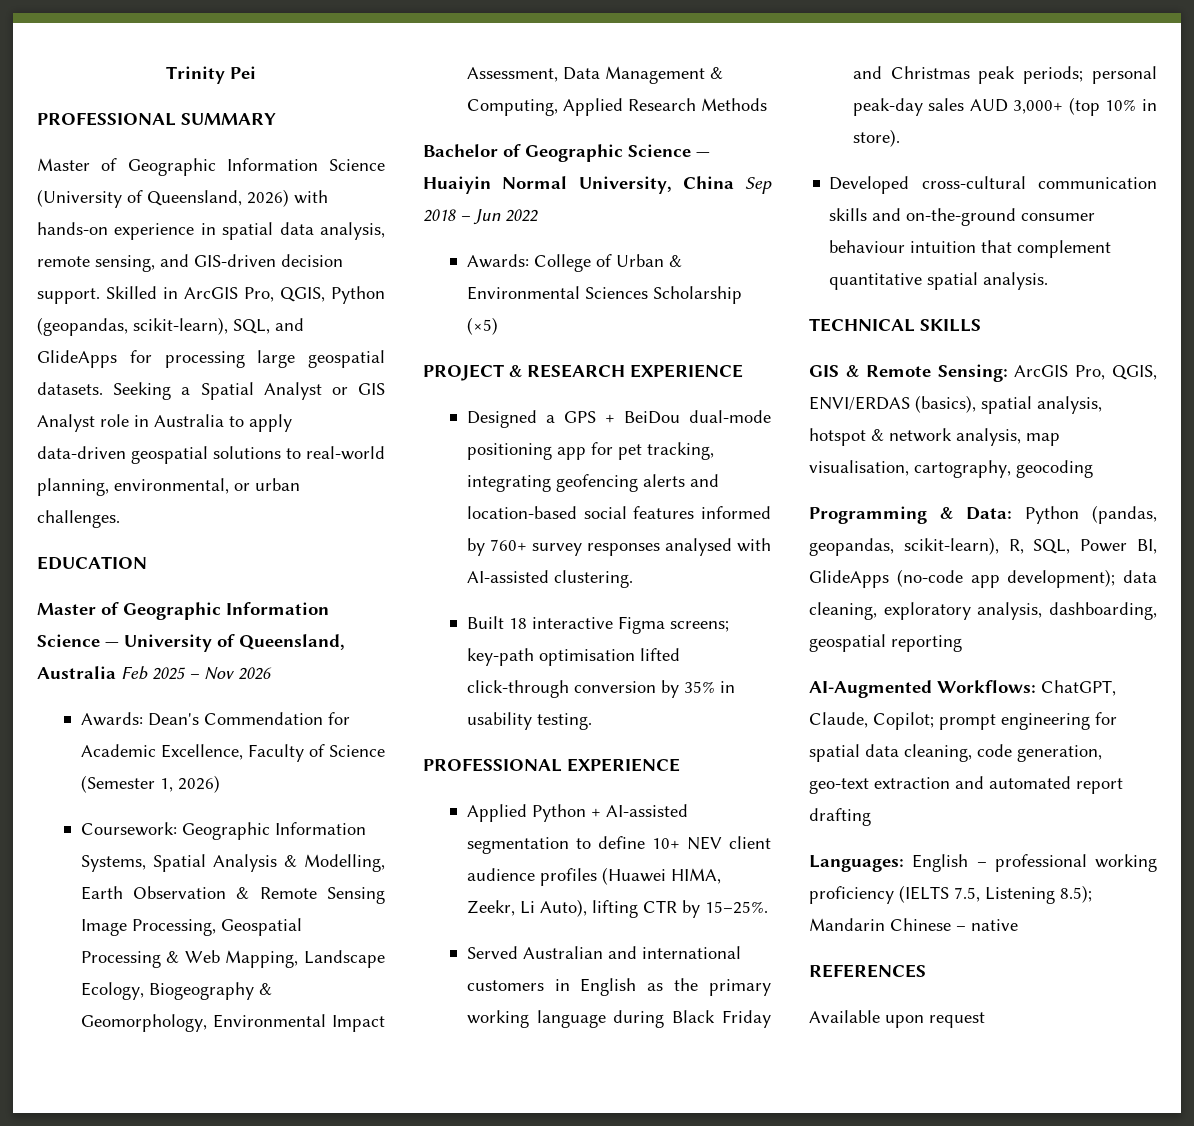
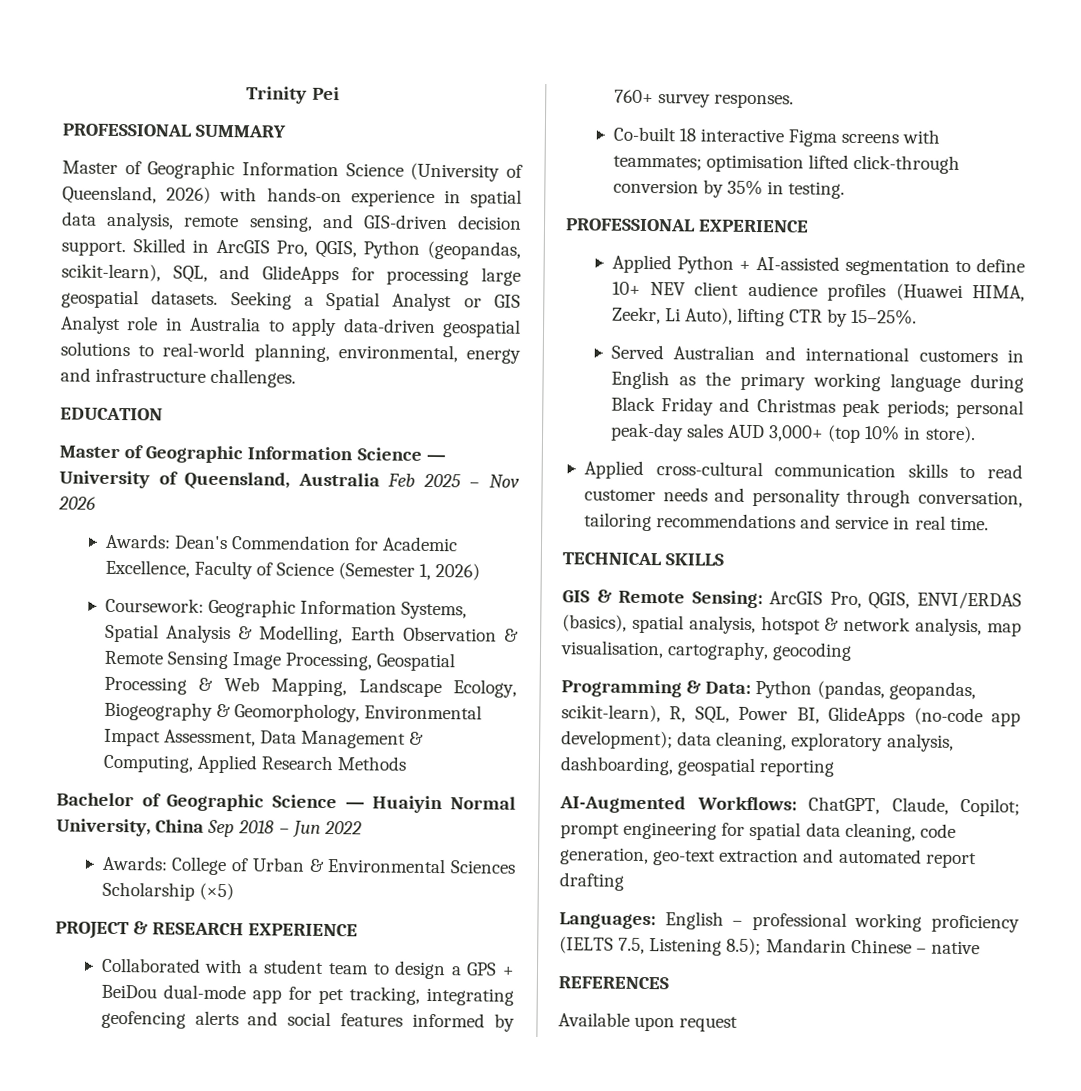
- Seeking a Spatial Analyst or GIS Analyst role in Australia to apply data-driven geospatial solutions to real-world planning, environmental, or urban challenges.
+ Seeking a Spatial Analyst or GIS Analyst role in Australia to apply data-driven geospatial solutions to real-world planning, environmental, energy and infrastructure challenges.
- Designed a GPS + BeiDou dual-mode positioning app for pet tracking, integrating geofencing alerts and location-based social features informed by 760+ survey responses analysed with AI-assisted clustering.
- Built 18 interactive Figma screens; key-path optimisation lifted click-through conversion by 35% in usability testing.
+ Collaborated with a student team to design a GPS + BeiDou dual-mode app for pet tracking, integrating geofencing alerts and social features informed by 760+ survey responses.
+ Co-built 18 interactive Figma screens with teammates; optimisation lifted click-through conversion by 35% in testing.
- Developed cross-cultural communication skills and on-the-ground consumer behaviour intuition that complement quantitative spatial analysis.
+ Applied cross-cultural communication skills to read customer needs and personality through conversation, tailoring recommendations and service in real time.

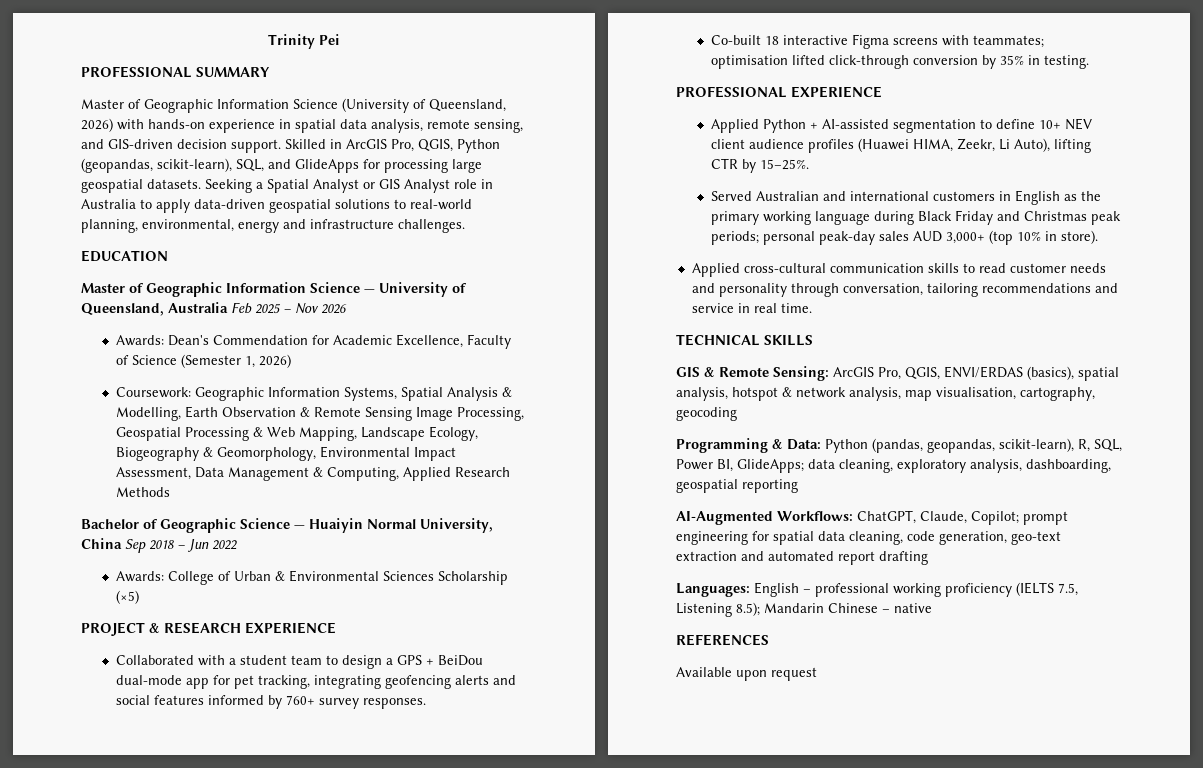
- Programming & Data: Python (pandas, geopandas, scikit-learn), R, SQL, Power BI, GlideApps (no-code app development); data cleaning, exploratory analysis, dashboarding, geospatial reporting
+ Programming & Data: Python (pandas, geopandas, scikit-learn), R, SQL, Power BI, GlideApps; data cleaning, exploratory analysis, dashboarding, geospatial reporting

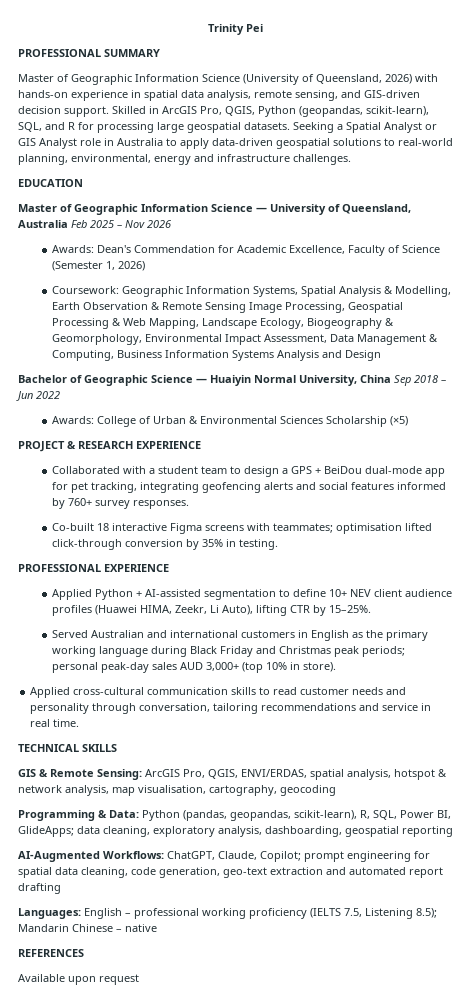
- Skilled in ArcGIS Pro, QGIS, Python (geopandas, scikit-learn), SQL, and GlideApps for processing large geospatial datasets.
+ Skilled in ArcGIS Pro, QGIS, Python (geopandas, scikit-learn), SQL, and R for processing large geospatial datasets.
- Coursework: Geographic Information Systems, Spatial Analysis & Modelling, Earth Observation & Remote Sensing Image Processing, Geospatial Processing & Web Mapping, Landscape Ecology, Biogeography & Geomorphology, Environmental Impact Assessment, Data Management & Computing, Applied Research Methods
+ Coursework: Geographic Information Systems, Spatial Analysis & Modelling, Earth Observation & Remote Sensing Image Processing, Geospatial Processing & Web Mapping, Landscape Ecology, Biogeography & Geomorphology, Environmental Impact Assessment, Data Management & Computing, Business Information Systems Analysis and Design
- GIS & Remote Sensing: ArcGIS Pro, QGIS, ENVI/ERDAS (basics), spatial analysis, hotspot & network analysis, map visualisation, cartography, geocoding
+ GIS & Remote Sensing: ArcGIS Pro, QGIS, ENVI/ERDAS, spatial analysis, hotspot & network analysis, map visualisation, cartography, geocoding

